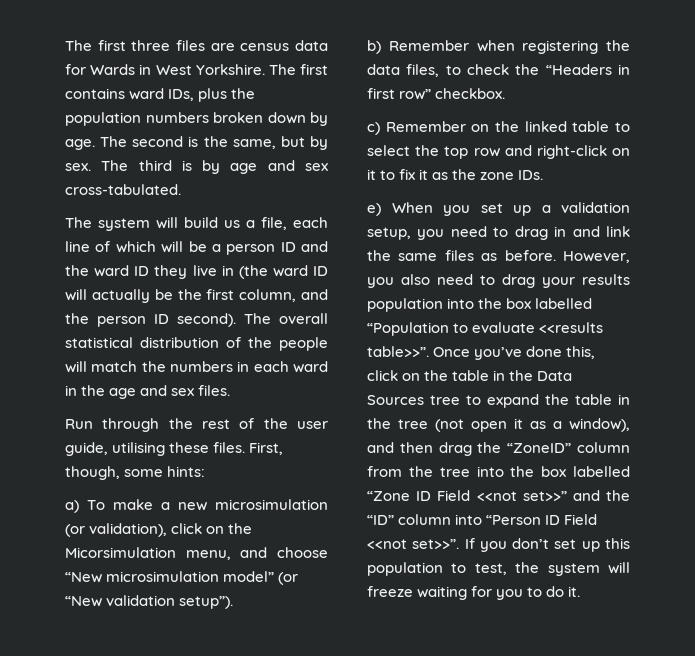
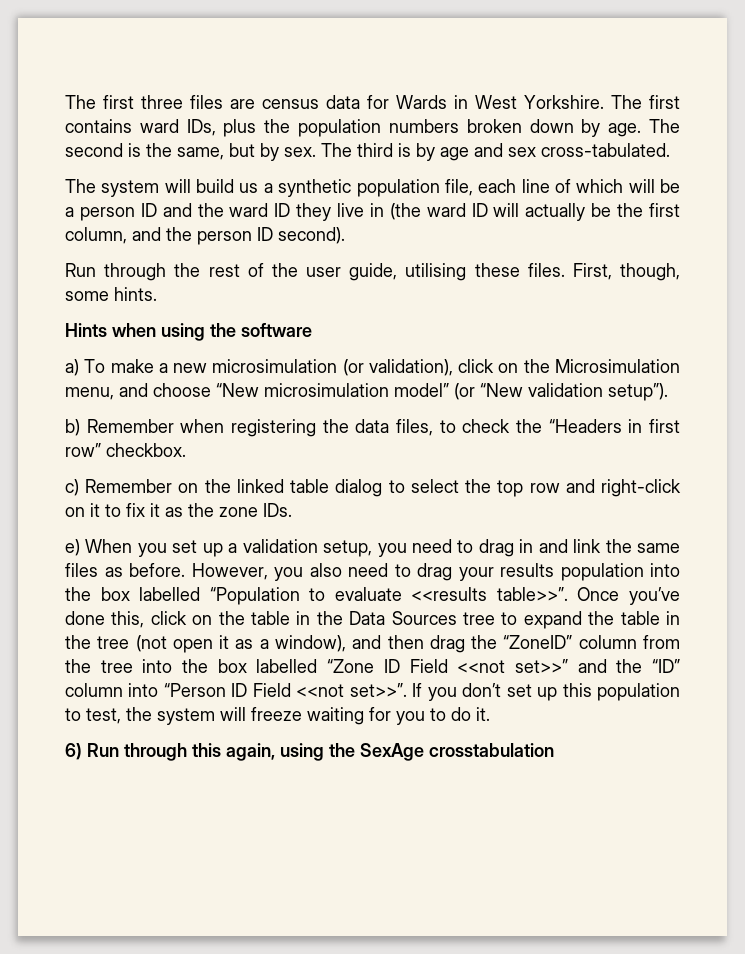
- The system will build us a file, each line of which will be a person ID and the ward ID they live in (the ward ID will actually be the first column, and the person ID second). The overall statistical distribution of the people will match the numbers in each ward in the age and sex files.
+ The system will build us a synthetic population file, each line of which will be a person ID and the ward ID they live in (the ward ID will actually be the first column, and the person ID second).
- First, though, some hints:
+ First, though, some hints.
+ Hints when using the software
- a) To make a new microsimulation (or validation), click on the Micorsimulation menu, and choose “New microsimulation model” (or “New validation setup”).
+ a) To make a new microsimulation (or validation), click on the Microsimulation menu, and choose “New microsimulation model” (or “New validation setup”).
- c) Remember on the linked table to select the top row and right-click on it to fix it as the zone IDs.
+ c) Remember on the linked table dialog to select the top row and right-click on it to fix it as the zone IDs.
+ 6) Run through this again, using the SexAge crosstabulation

